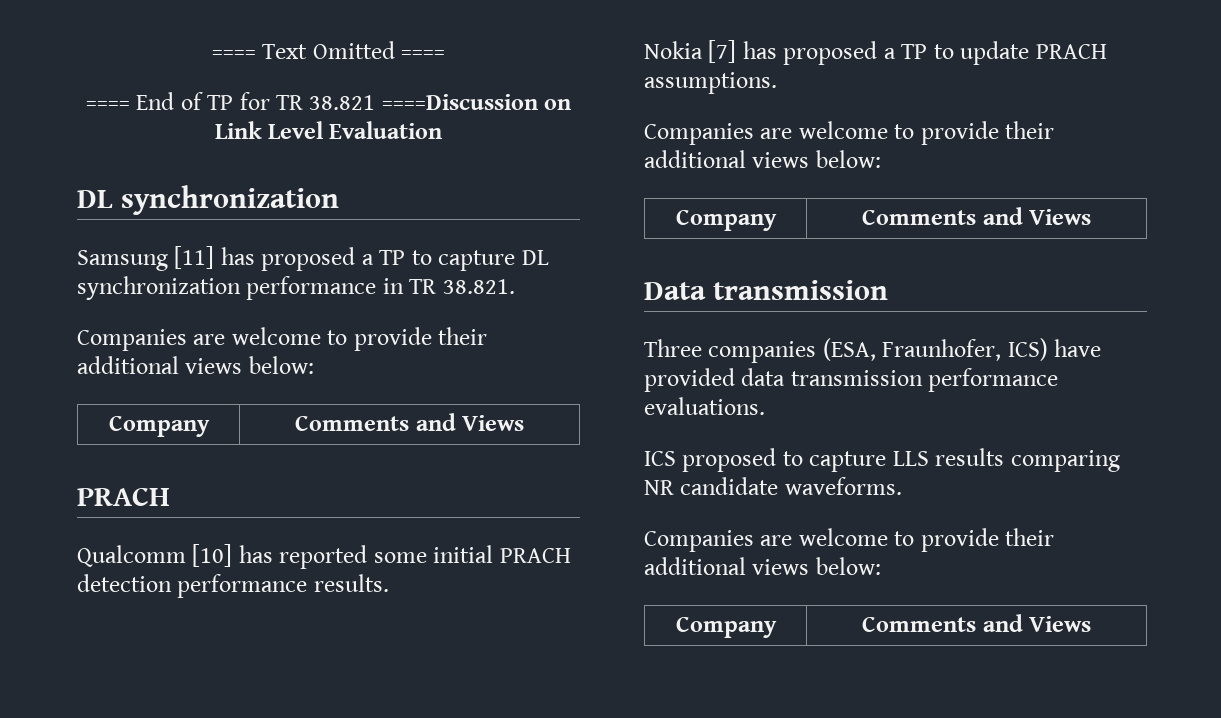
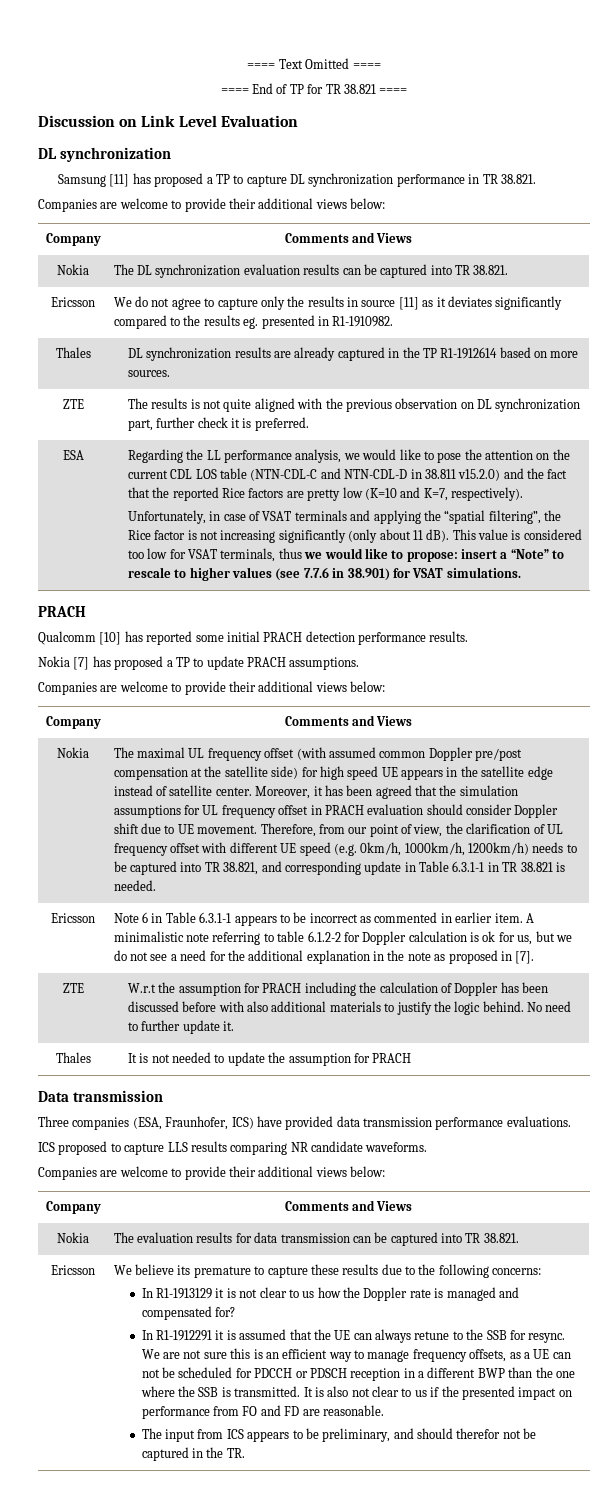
- ==== End of TP for TR 38.821 ====Discussion on Link Level Evaluation
+ ==== End of TP for TR 38.821 ====
+ Discussion on Link Level Evaluation
+ Nokia | The DL synchronization evaluation results can be captured into TR 38.821.
+ Ericsson | We do not agree to capture only the results in source [11] as it deviates significantly compared to the results eg. presented in R1-1910982.
+ Thales | DL synchronization results are already captured in the TP R1-1912614 based on more sources.
+ ZTE | The results is not quite aligned with the previous observation on DL synchronization part, further check it is preferred.
+ ESA | Regarding the LL performance analysis, we would like to pose the attention on the current CDL LOS table (NTN-CDL-C and NTN-CDL-D in 38.811 v15.2.0) and the fact that the reported Rice factors are pretty low (K=10 and K=7, respectively).
+ Unfortunately, in case of VSAT terminals and applying the “spatial filtering”, the Rice factor is not increasing significantly (only about 11 dB). This value is considered too low for VSAT terminals, thus we would like to propose: insert a “Note” to rescale to higher values (see 7.7.6 in 38.901) for VSAT simulations.
+ Nokia | The maximal UL frequency offset (with assumed common Doppler pre/post compensation at the satellite side) for high speed UE appears in the satellite edge instead of satellite center. Moreover, it has been agreed that the simulation assumptions for UL frequency offset in PRACH evaluation should consider Doppler shift due to UE movement. Therefore, from our point of view, the clarification of UL frequency offset with different UE speed (e.g. 0km/h, 1000km/h, 1200km/h) needs to be captured into TR 38.821, and corresponding update in Table 6.3.1-1 in TR 38.821 is needed.
+ Ericsson | Note 6 in Table 6.3.1-1 appears to be incorrect as commented in earlier item. A minimalistic note referring to table 6.1.2-2 for Doppler calculation is ok for us, but we do not see a need for the additional explanation in the note as proposed in [7].
+ ZTE | W.r.t the assumption for PRACH including the calculation of Doppler has been discussed before with also additional materials to justify the logic behind. No need to further update it.
+ Thales | It is not needed to update the assumption for PRACH
+ Nokia | The evaluation results for data transmission can be captured into TR 38.821.
+ Ericsson | We believe its premature to capture these results due to the following concerns:
+ In R1-1913129 it is not clear to us how the Doppler rate is managed and compensated for?
+ In R1-1912291 it is assumed that the UE can always retune to the SSB for resync. We are not sure this is an efficient way to manage frequency offsets, as a UE can not be scheduled for PDCCH or PDSCH reception in a different BWP than the one where the SSB is transmitted. It is also not clear to us if the presented impact on performance from FO and FD are reasonable.
+ The input from ICS appears to be preliminary, and should therefor not be captured in the TR.

